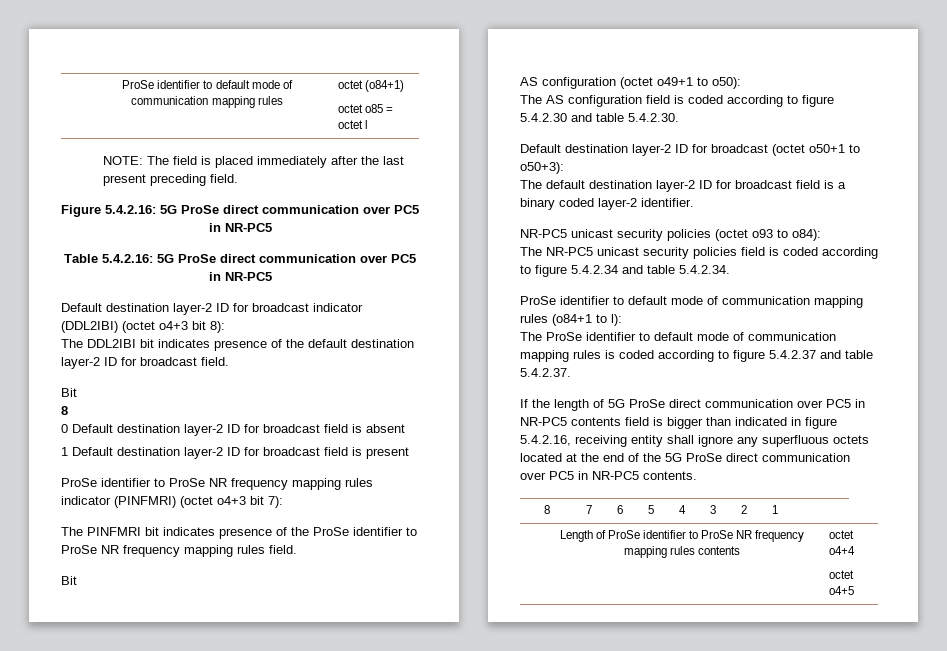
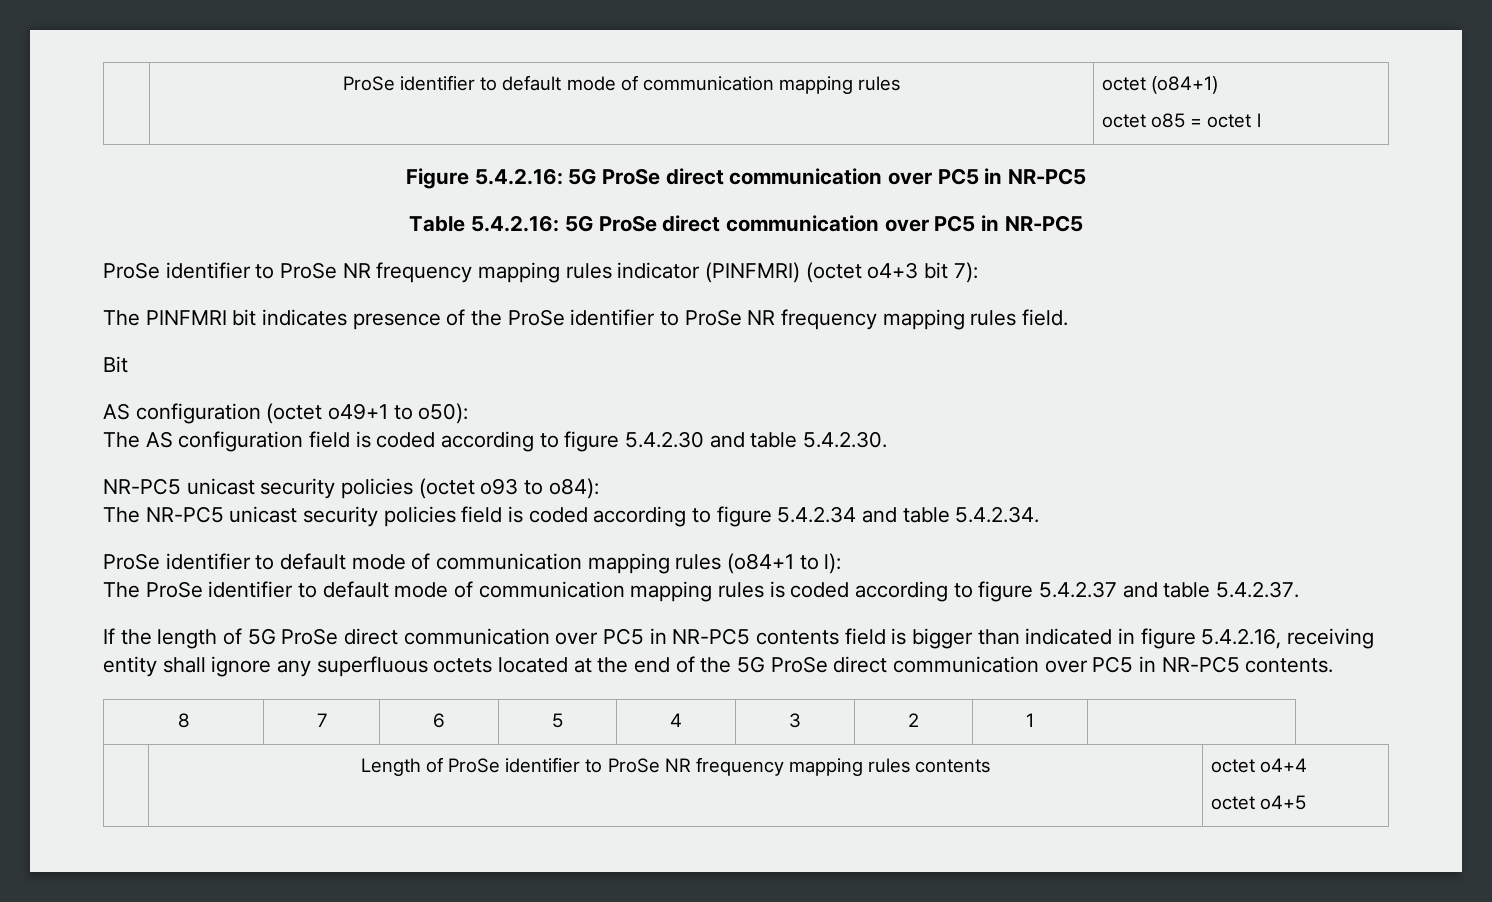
- NOTE: The field is placed immediately after the last present preceding field.
- Default destination layer-2 ID for broadcast indicator (DDL2IBI) (octet o4+3 bit 8):
- The DDL2IBI bit indicates presence of the default destination layer-2 ID for broadcast field.
- Bit
- 8
- 0 Default destination layer-2 ID for broadcast field is absent
- 1 Default destination layer-2 ID for broadcast field is present
- Default destination layer-2 ID for broadcast (octet o50+1 to o50+3):
- The default destination layer-2 ID for broadcast field is a binary coded layer-2 identifier.

